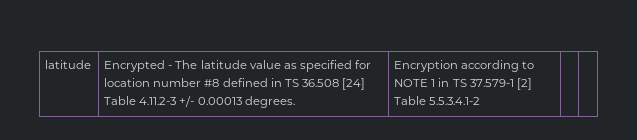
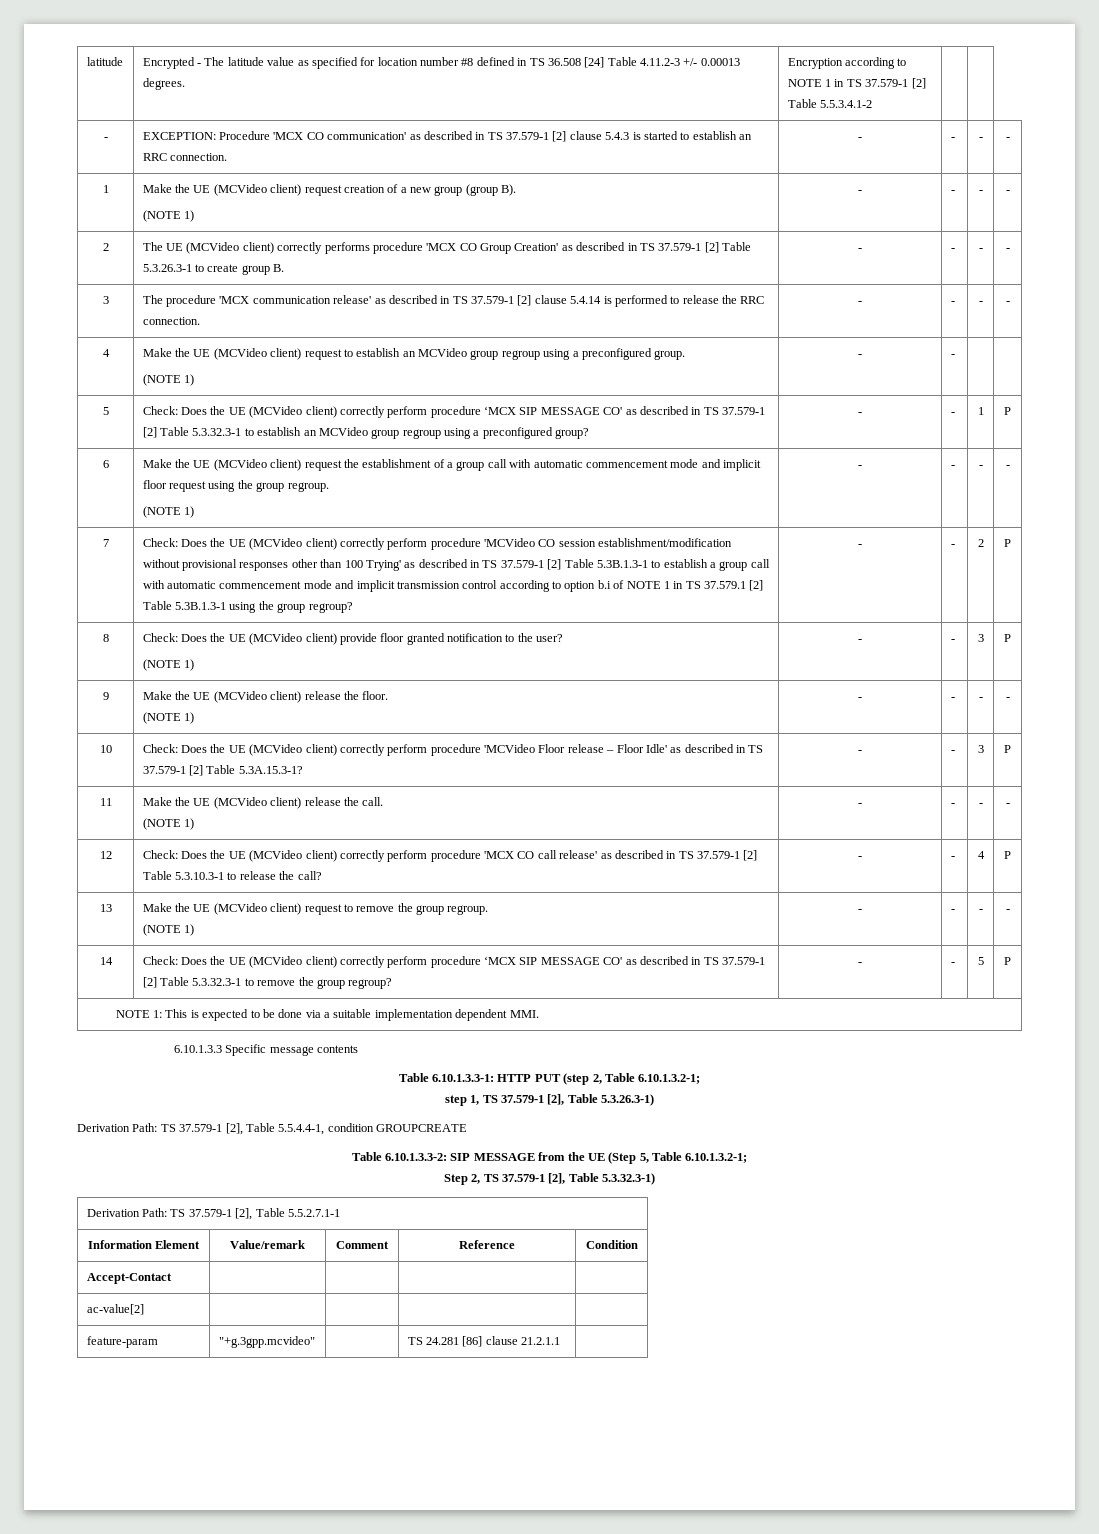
+ - | EXCEPTION: Procedure 'MCX CO communication' as described in TS 37.579-1 [2] clause 5.4.3 is started to establish an RRC connection. | - | - | - | -
+ 1 | Make the UE (MCVideo client) request creation of a new group (group B).
+ (NOTE 1) | - | - | - | -
+ 2 | The UE (MCVideo client) correctly performs procedure 'MCX CO Group Creation' as described in TS 37.579-1 [2] Table 5.3.26.3-1 to create group B. | - | - | - | -
+ 3 | The procedure 'MCX communication release' as described in TS 37.579-1 [2] clause 5.4.14 is performed to release the RRC connection. | - | - | - | -
+ 4 | Make the UE (MCVideo client) request to establish an MCVideo group regroup using a preconfigured group.
+ (NOTE 1) | - | - | |
+ 5 | Check: Does the UE (MCVideo client) correctly perform procedure ‘MCX SIP MESSAGE CO' as described in TS 37.579-1 [2] Table 5.3.32.3-1 to establish an MCVideo group regroup using a preconfigured group? | - | - | 1 | P
+ 6 | Make the UE (MCVideo client) request the establishment of a group call with automatic commencement mode and implicit floor request using the group regroup.
+ (NOTE 1) | - | - | - | -
+ 7 | Check: Does the UE (MCVideo client) correctly perform procedure 'MCVideo CO session establishment/modification without provisional responses other than 100 Trying' as described in TS 37.579-1 [2] Table 5.3B.1.3-1 to establish a group call with automatic commencement mode and implicit transmission control according to option b.i of NOTE 1 in TS 37.579.1 [2] Table 5.3B.1.3-1 using the group regroup? | - | - | 2 | P
+ 8 | Check: Does the UE (MCVideo client) provide floor granted notification to the user?
+ (NOTE 1) | - | - | 3 | P
+ 9 | Make the UE (MCVideo client) release the floor.
+ (NOTE 1) | - | - | - | -
+ 10 | Check: Does the UE (MCVideo client) correctly perform procedure 'MCVideo Floor release – Floor Idle' as described in TS 37.579-1 [2] Table 5.3A.15.3-1? | - | - | 3 | P
+ 11 | Make the UE (MCVideo client) release the call.
+ (NOTE 1) | - | - | - | -
+ 12 | Check: Does the UE (MCVideo client) correctly perform procedure 'MCX CO call release' as described in TS 37.579-1 [2] Table 5.3.10.3-1 to release the call? | - | - | 4 | P
+ 13 | Make the UE (MCVideo client) request to remove the group regroup.
+ (NOTE 1) | - | - | - | -
+ 14 | Check: Does the UE (MCVideo client) correctly perform procedure ‘MCX SIP MESSAGE CO' as described in TS 37.579-1 [2] Table 5.3.32.3-1 to remove the group regroup? | - | - | 5 | P
+ NOTE 1: This is expected to be done via a suitable implementation dependent MMI.
+ 6.10.1.3.3 Specific message contents
+ Table 6.10.1.3.3-1: HTTP PUT (step 2, Table 6.10.1.3.2-1;
+ step 1, TS 37.579-1 [2], Table 5.3.26.3-1)
+ Derivation Path: TS 37.579-1 [2], Table 5.5.4.4-1, condition GROUPCREATE
+ Table 6.10.1.3.3-2: SIP MESSAGE from the UE (Step 5, Table 6.10.1.3.2-1;
+ Step 2, TS 37.579-1 [2], Table 5.3.32.3-1)
+ Derivation Path: TS 37.579-1 [2], Table 5.5.2.7.1-1
+ Information Element | Value/remark | Comment | Reference | Condition
+ Accept-Contact | | | |
+ ac-value[2] | | | |
+ feature-param | "+g.3gpp.mcvideo" | | TS 24.281 [86] clause 21.2.1.1 |

